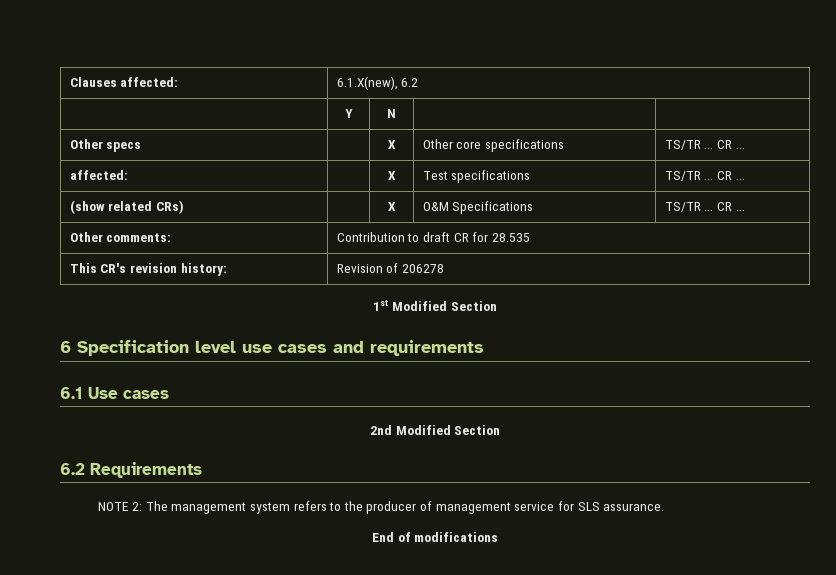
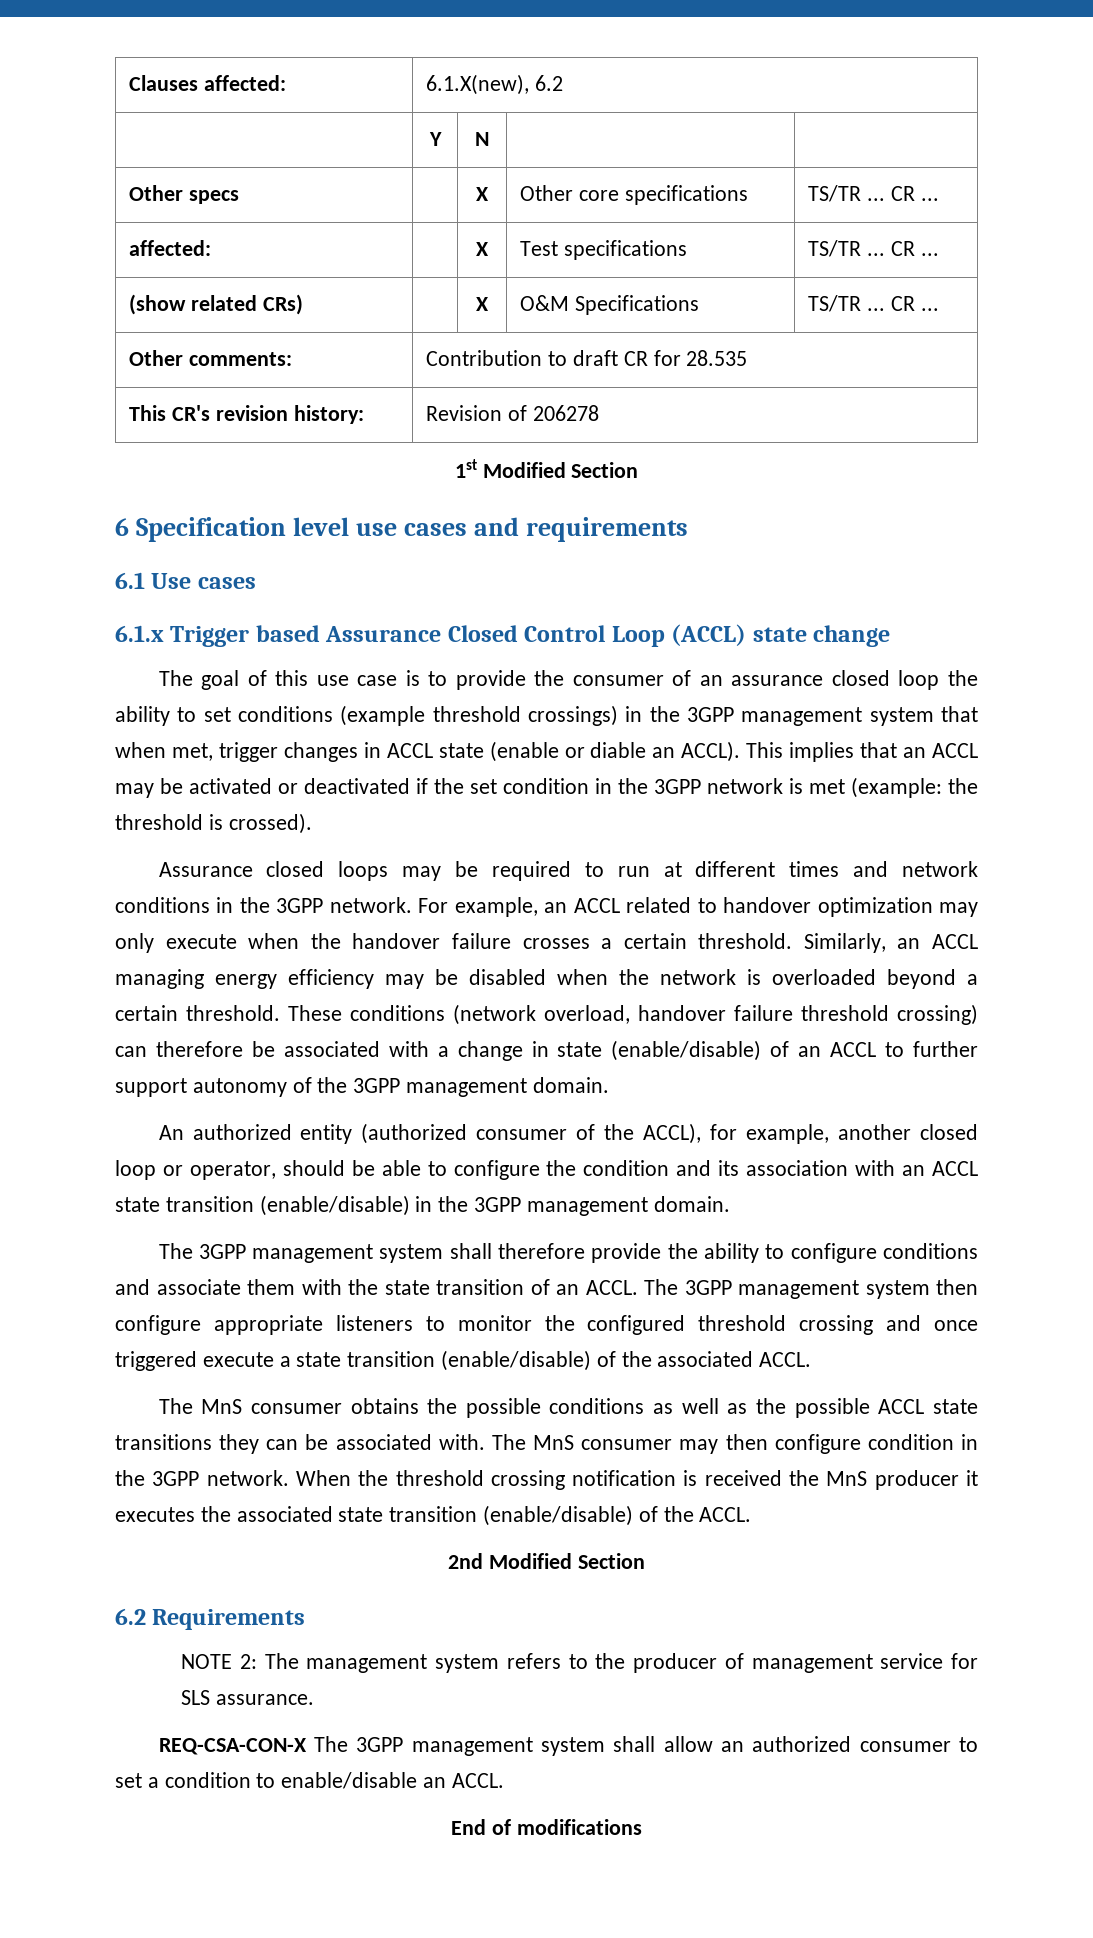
+ 6.1.x Trigger based Assurance Closed Control Loop (ACCL) state change
+ The goal of this use case is to provide the consumer of an assurance closed loop the ability to set conditions (example threshold crossings) in the 3GPP management system that when met, trigger changes in ACCL state (enable or diable an ACCL). This implies that an ACCL may be activated or deactivated if the set condition in the 3GPP network is met (example: the threshold is crossed).
+ Assurance closed loops may be required to run at different times and network conditions in the 3GPP network. For example, an ACCL related to handover optimization may only execute when the handover failure crosses a certain threshold. Similarly, an ACCL managing energy efficiency may be disabled when the network is overloaded beyond a certain threshold. These conditions (network overload, handover failure threshold crossing) can therefore be associated with a change in state (enable/disable) of an ACCL to further support autonomy of the 3GPP management domain.
+ An authorized entity (authorized consumer of the ACCL), for example, another closed loop or operator, should be able to configure the condition and its association with an ACCL state transition (enable/disable) in the 3GPP management domain.
+ The 3GPP management system shall therefore provide the ability to configure conditions and associate them with the state transition of an ACCL. The 3GPP management system then configure appropriate listeners to monitor the configured threshold crossing and once triggered execute a state transition (enable/disable) of the associated ACCL.
+ The MnS consumer obtains the possible conditions as well as the possible ACCL state transitions they can be associated with. The MnS consumer may then configure condition in the 3GPP network. When the threshold crossing notification is received the MnS producer it executes the associated state transition (enable/disable) of the ACCL.
+ REQ-CSA-CON-X The 3GPP management system shall allow an authorized consumer to set a condition to enable/disable an ACCL.

